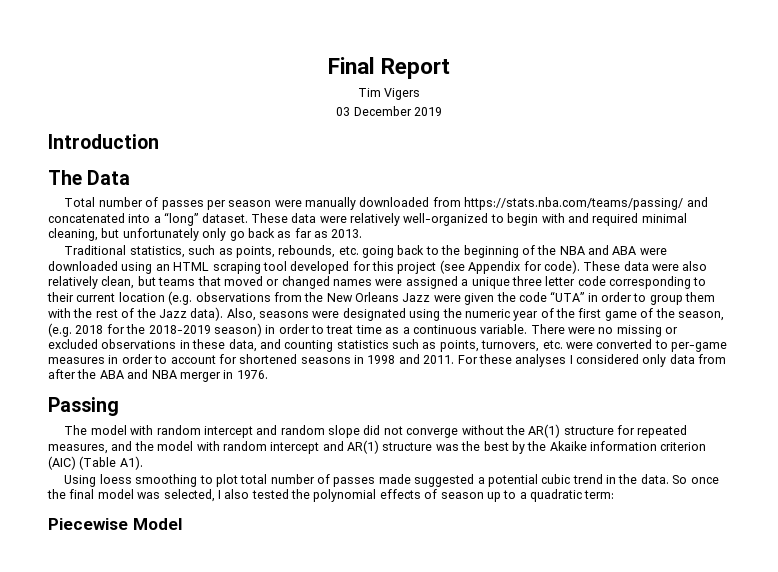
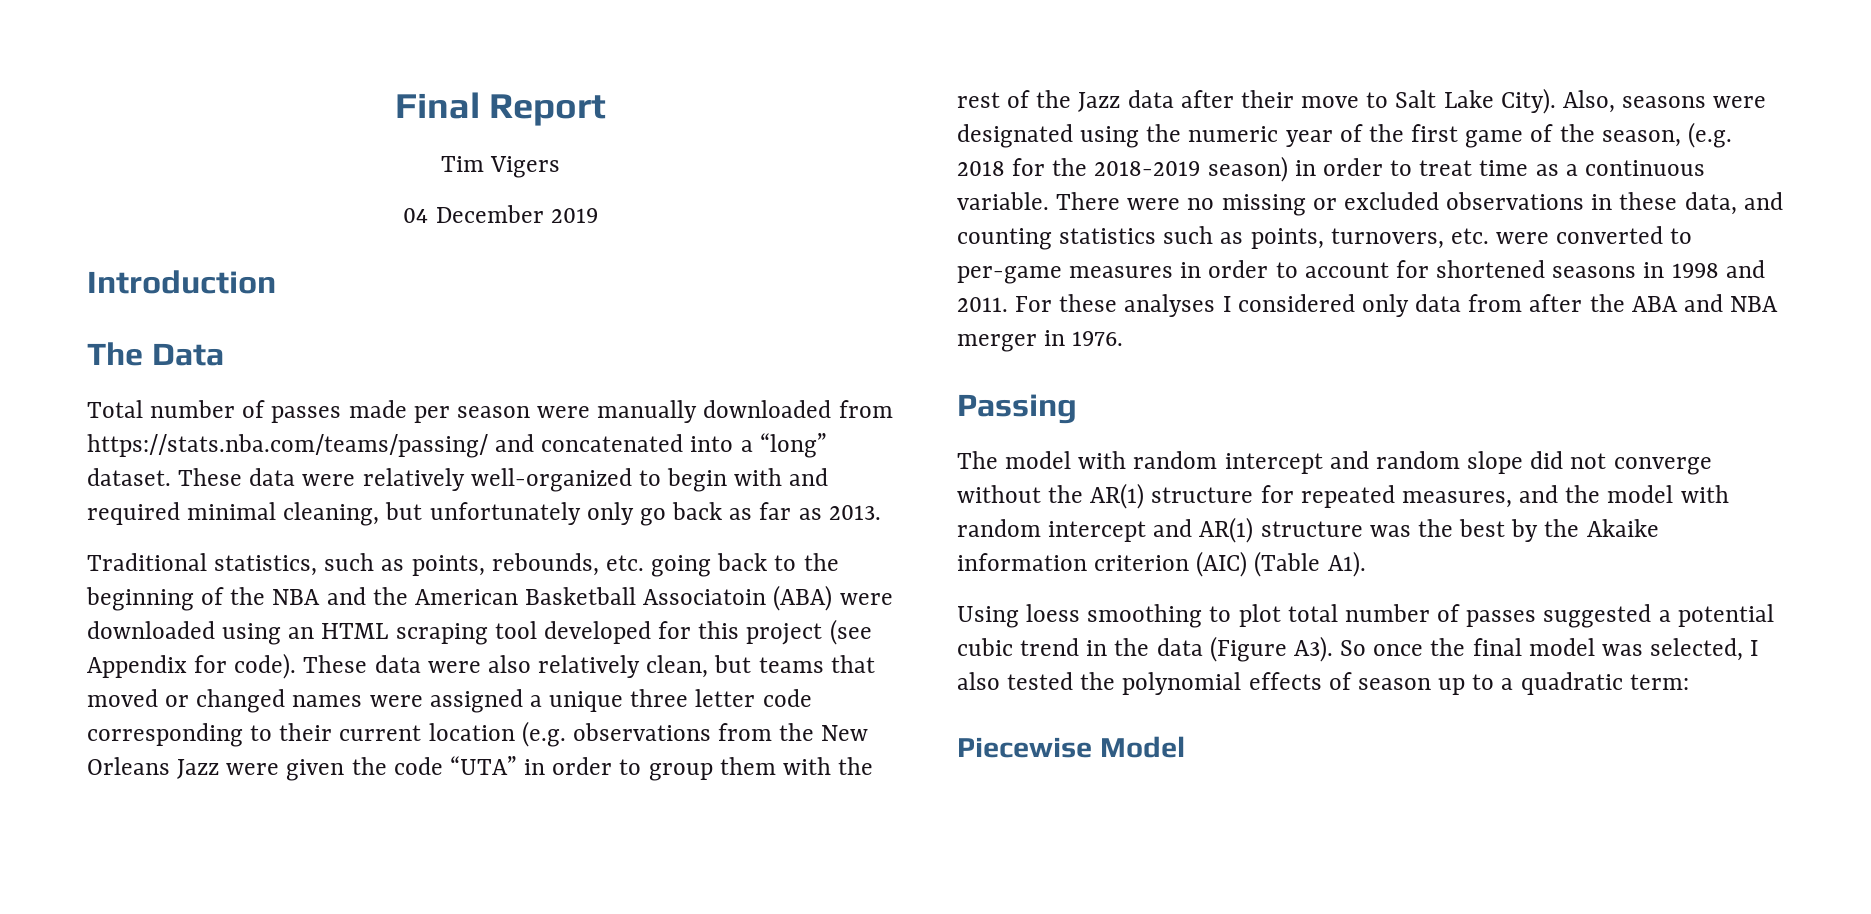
- 03 December 2019
+ 04 December 2019
- Total number of passes per season were manually downloaded from https://stats.nba.com/teams/passing/ and concatenated into a “long” dataset.
+ Total number of passes made per season were manually downloaded from https://stats.nba.com/teams/passing/ and concatenated into a “long” dataset.
- Traditional statistics, such as points, rebounds, etc. going back to the beginning of the NBA and ABA were downloaded using an HTML scraping tool developed for this project (see Appendix for code).
+ Traditional statistics, such as points, rebounds, etc. going back to the beginning of the NBA and the American Basketball Associatoin (ABA) were downloaded using an HTML scraping tool developed for this project (see Appendix for code).
- These data were also relatively clean, but teams that moved or changed names were assigned a unique three letter code corresponding to their current location (e.g. observations from the New Orleans Jazz were given the code “UTA” in order to group them with the rest of the Jazz data).
+ These data were also relatively clean, but teams that moved or changed names were assigned a unique three letter code corresponding to their current location (e.g. observations from the New Orleans Jazz were given the code “UTA” in order to group them with the rest of the Jazz data after their move to Salt Lake City).
- Using loess smoothing to plot total number of passes made suggested a potential cubic trend in the data. So once the final model was selected, I also tested the polynomial effects of season up to a quadratic term:
+ Using loess smoothing to plot total number of passes suggested a potential cubic trend in the data (Figure A3). So once the final model was selected, I also tested the polynomial effects of season up to a quadratic term:

